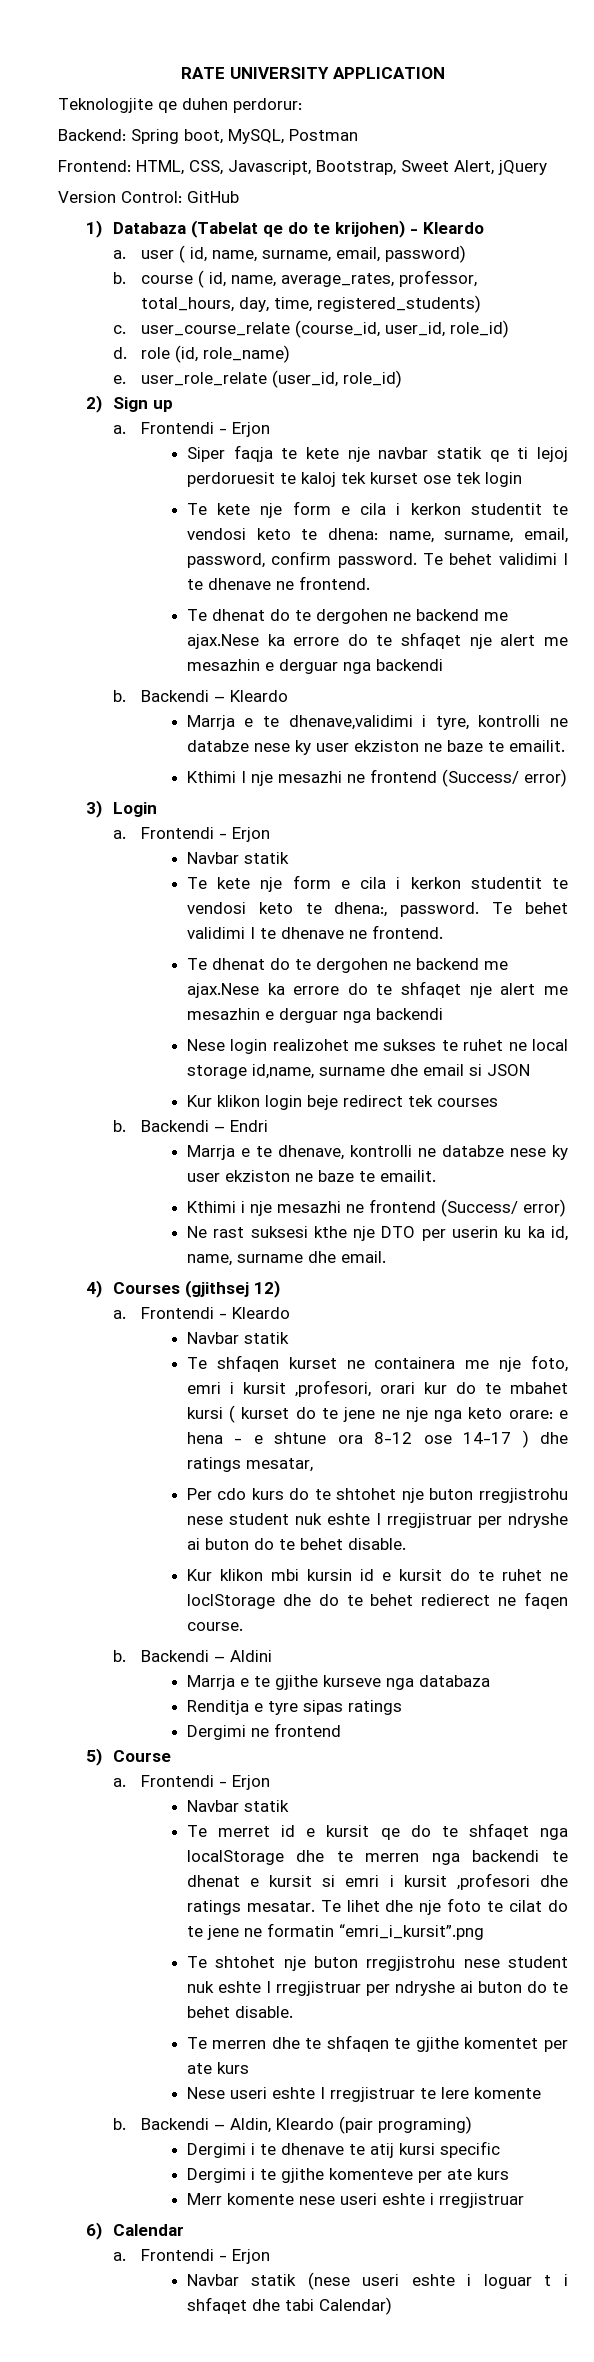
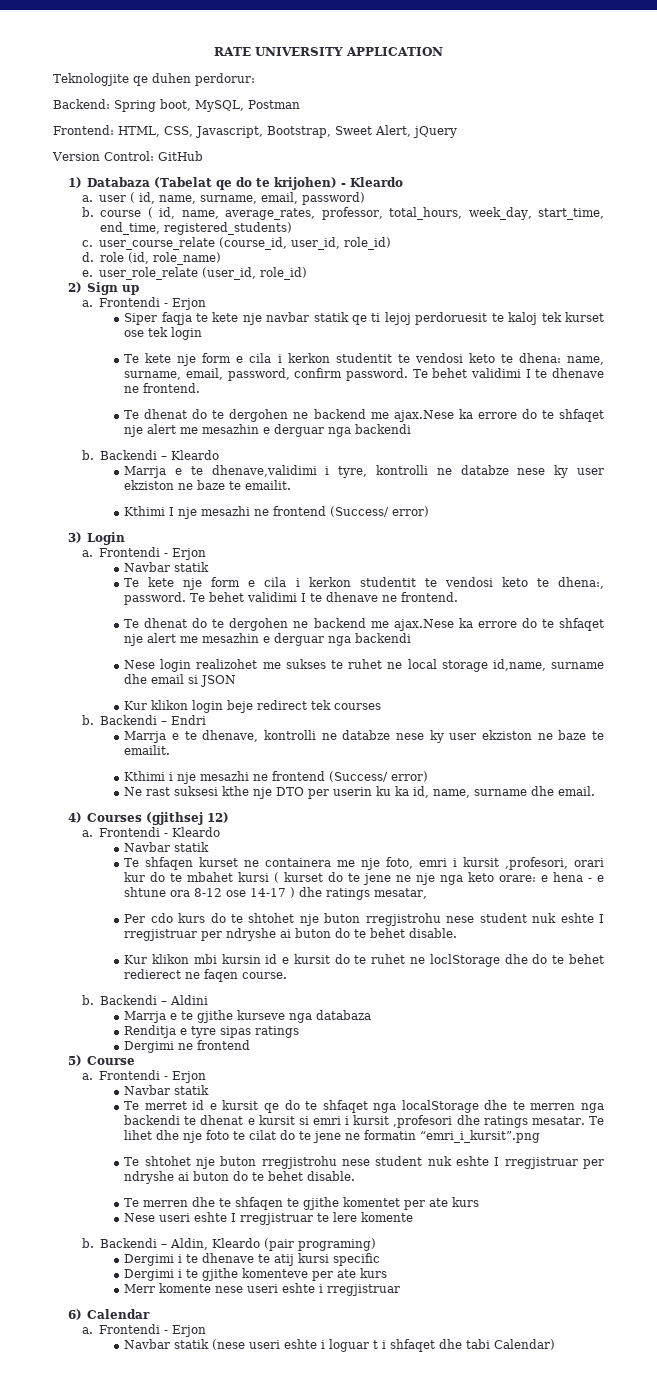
- b. course ( id, name, average_rates, professor, total_hours, day, time, registered_students)
+ b. course ( id, name, average_rates, professor, total_hours, week_day, start_time, end_time, registered_students)

